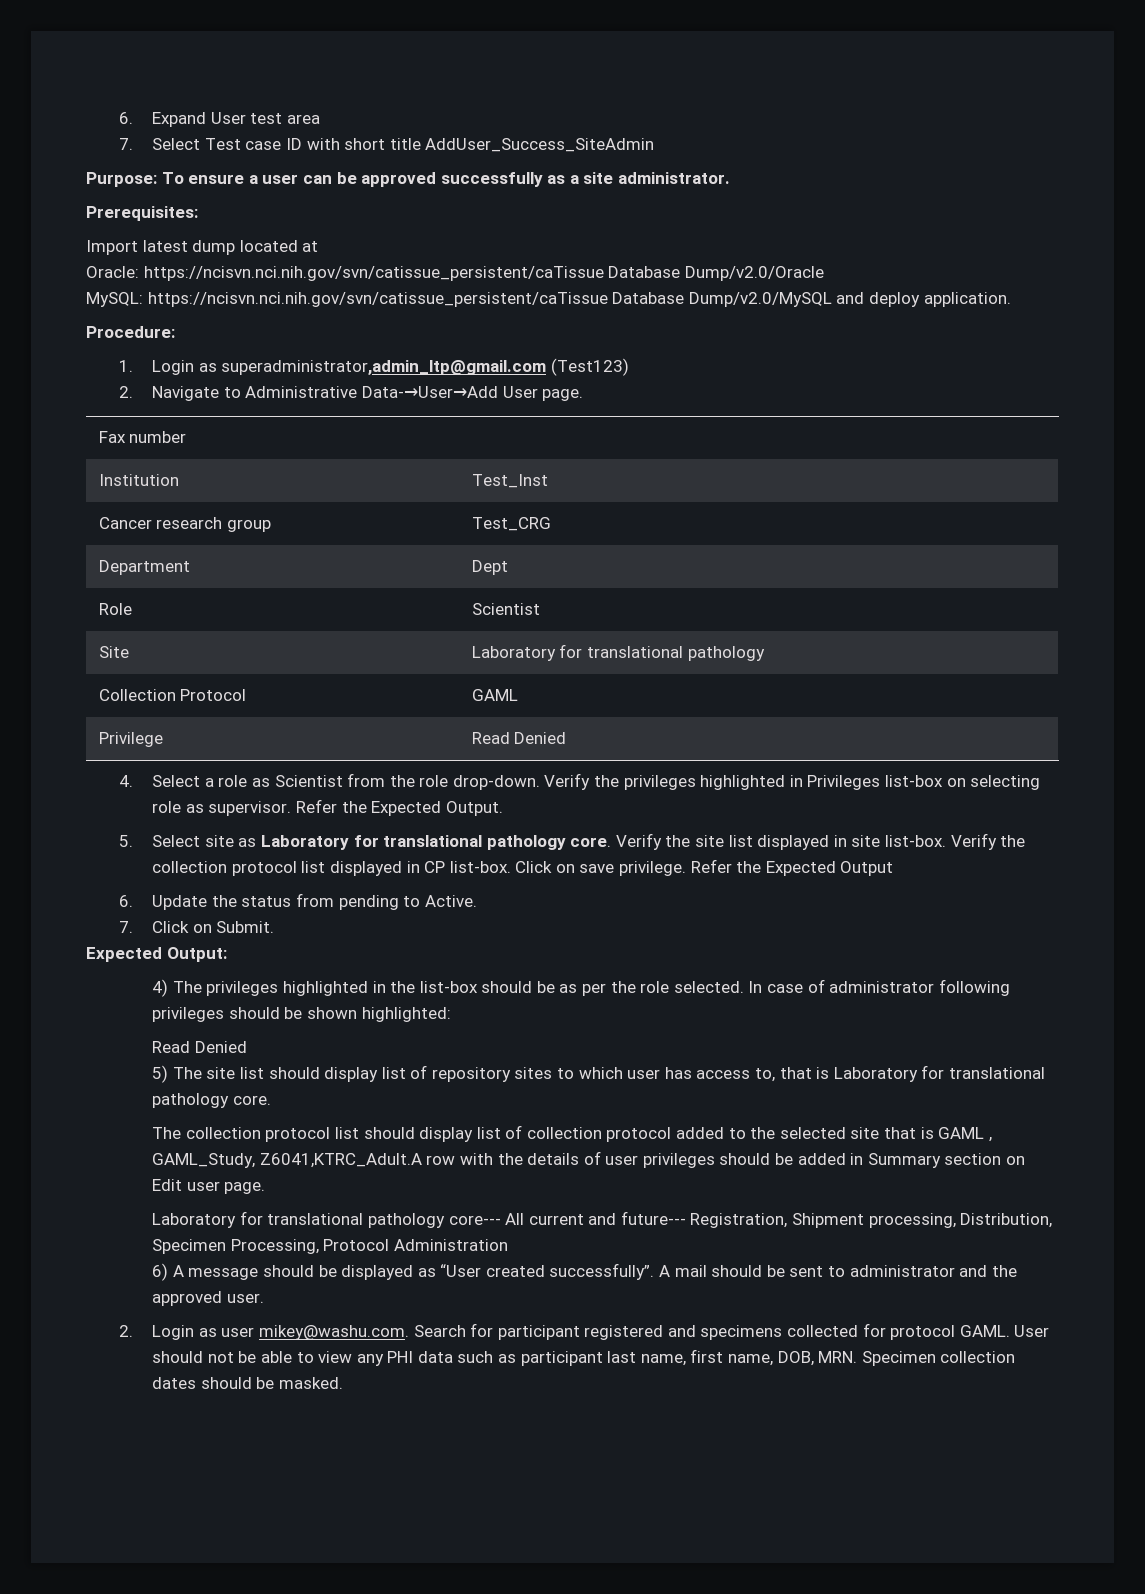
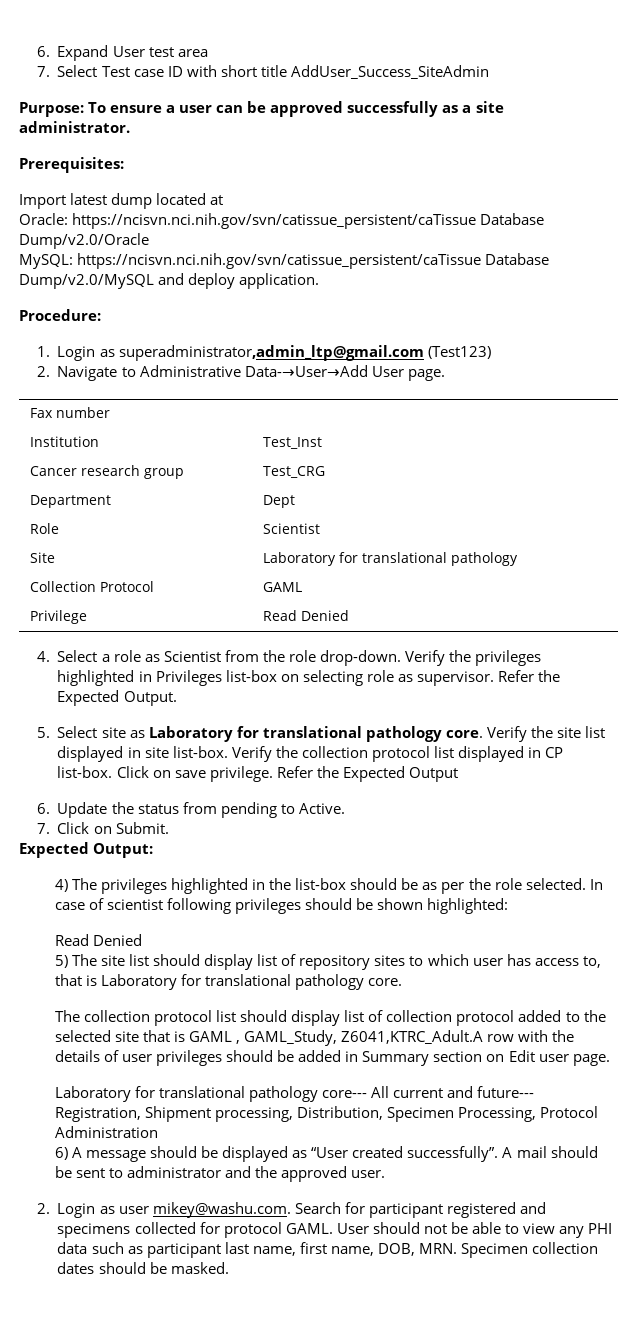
- In case of administrator following privileges should be shown highlighted:
+ In case of scientist following privileges should be shown highlighted:

